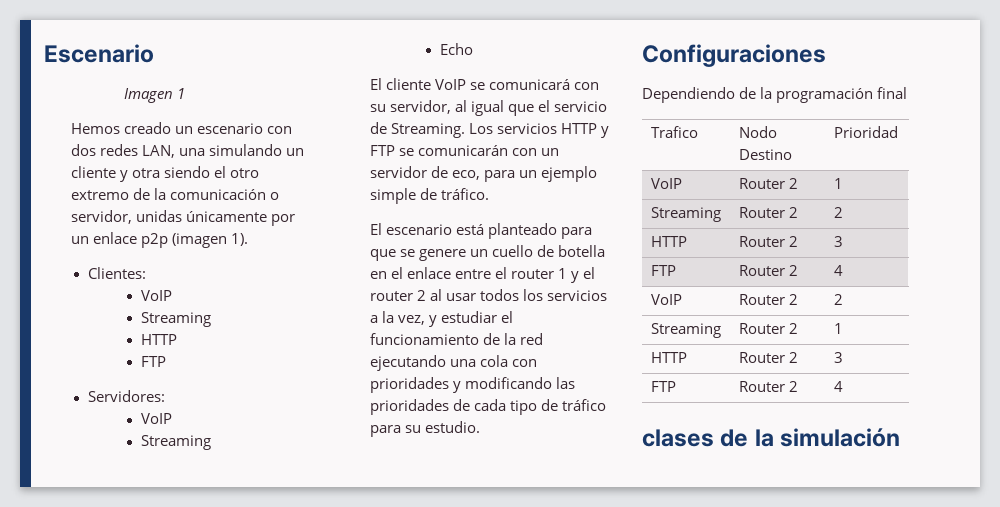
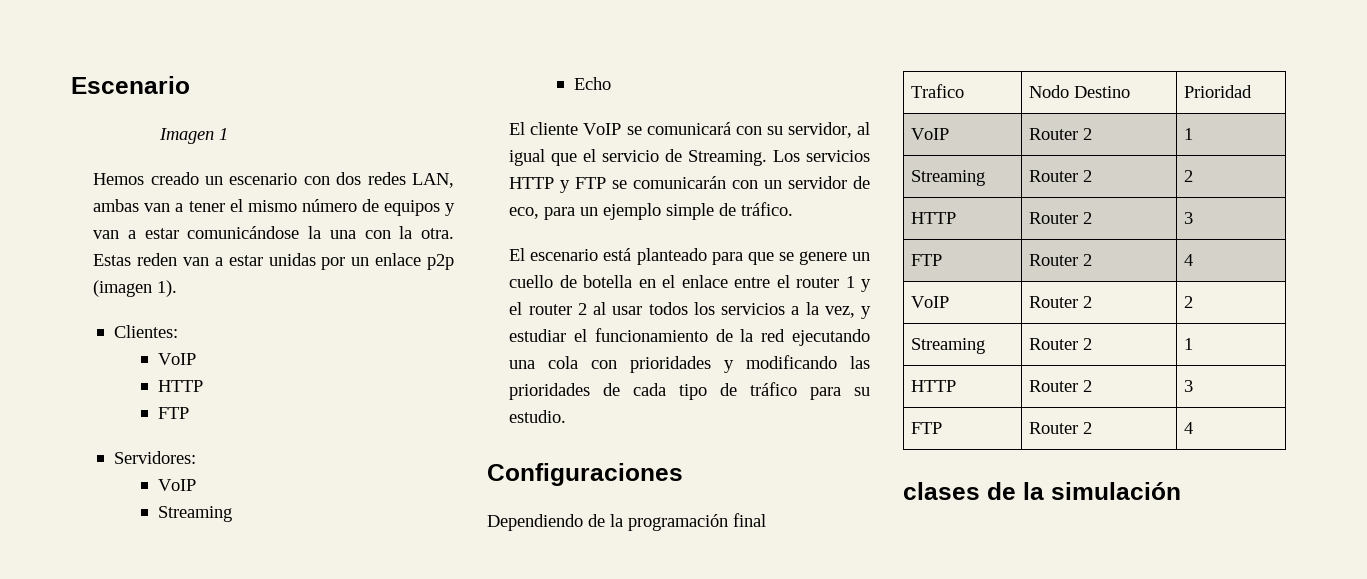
- Hemos creado un escenario con dos redes LAN, una simulando un cliente y otra siendo el otro extremo de la comunicación o servidor, unidas únicamente por un enlace p2p (imagen 1).
+ Hemos creado un escenario con dos redes LAN, ambas van a tener el mismo número de equipos y van a estar comunicándose la una con la otra. Estas reden van a estar unidas por un enlace p2p (imagen 1).
  Clientes:
  VoIP
- Streaming

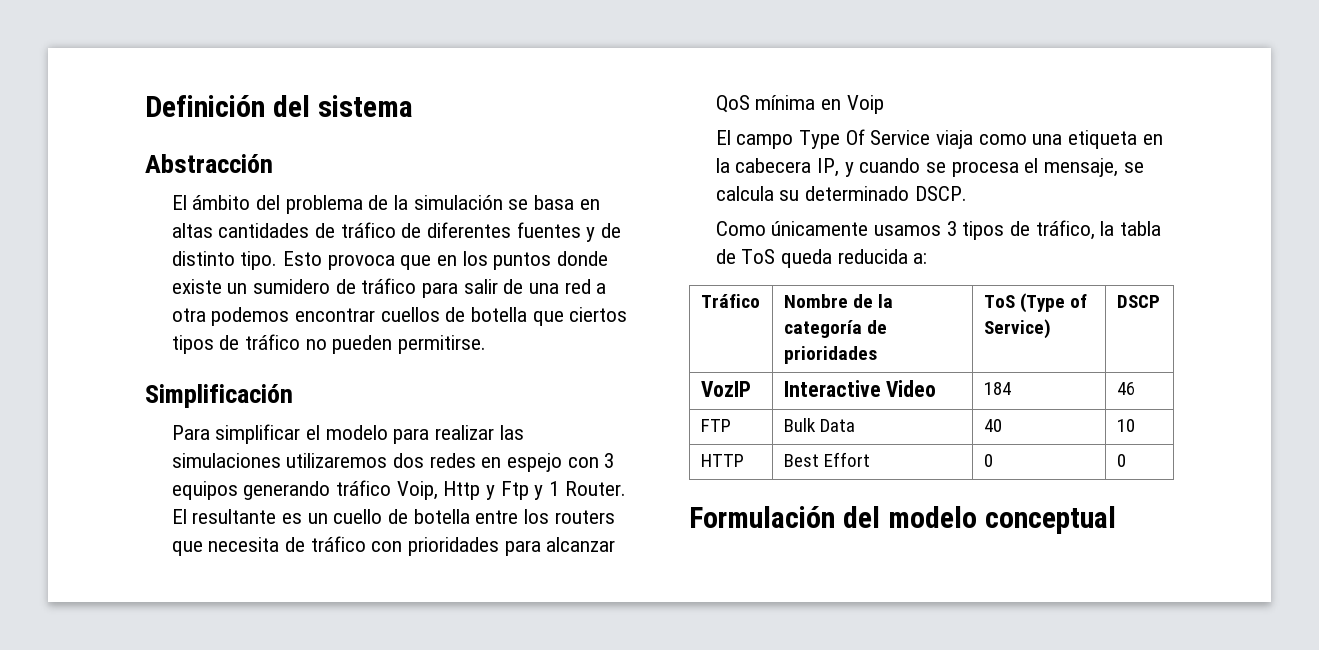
- Escenario
- Imagen 1
- Hemos creado un escenario con dos redes LAN, ambas van a tener el mismo número de equipos y van a estar comunicándose la una con la otra. Estas reden van a estar unidas por un enlace p2p (imagen 1).
- Clientes:
- VoIP
- HTTP
- FTP
- Servidores:
- VoIP
- Streaming
- Echo
- El cliente VoIP se comunicará con su servidor, al igual que el servicio de Streaming. Los servicios HTTP y FTP se comunicarán con un servidor de eco, para un ejemplo simple de tráfico.
- El escenario está planteado para que se genere un cuello de botella en el enlace entre el router 1 y el router 2 al usar todos los servicios a la vez, y estudiar el funcionamiento de la red ejecutando una cola con prioridades y modificando las prioridades de cada tipo de tráfico para su estudio.
- Configuraciones
- Dependiendo de la programación final
- Trafico | Nodo Destino | Prioridad
- VoIP | Router 2 | 1
- Streaming | Router 2 | 2
- HTTP | Router 2 | 3
- FTP | Router 2 | 4
- VoIP | Router 2 | 2
- Streaming | Router 2 | 1
- HTTP | Router 2 | 3
- FTP | Router 2 | 4
- clases de la simulación
+ Definición del sistema
+ Abstracción
+ El ámbito del problema de la simulación se basa en altas cantidades de tráfico de diferentes fuentes y de distinto tipo. Esto provoca que en los puntos donde existe un sumidero de tráfico para salir de una red a otra podemos encontrar cuellos de botella que ciertos tipos de tráfico no pueden permitirse.
+ Simplificación
+ Para simplificar el modelo para realizar las simulaciones utilizaremos dos redes en espejo con 3 equipos generando tráfico Voip, Http y Ftp y 1 Router. El resultante es un cuello de botella entre los routers que necesita de tráfico con prioridades para alcanzar QoS mínima en Voip
+ El campo Type Of Service viaja como una etiqueta en la cabecera IP, y cuando se procesa el mensaje, se calcula su determinado DSCP.
+ Como únicamente usamos 3 tipos de tráfico, la tabla de ToS queda reducida a:
+ Tráfico | Nombre de la categoría de prioridades | ToS (Type of Service) | DSCP
+ VozIP | Interactive Video | 184 | 46
+ FTP | Bulk Data | 40 | 10
+ HTTP | Best Effort | 0 | 0
+ Formulación del modelo conceptual

